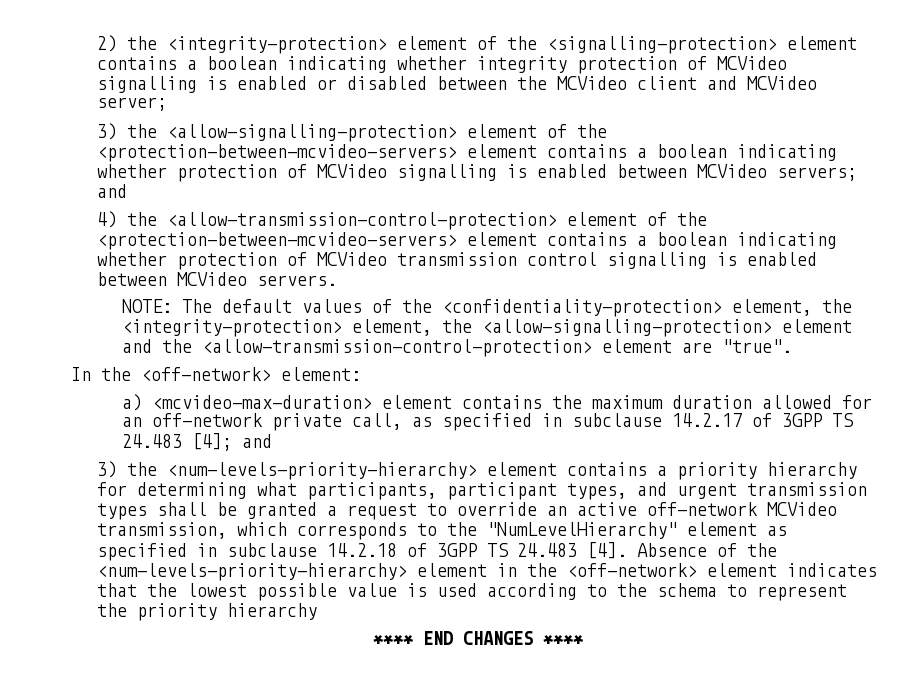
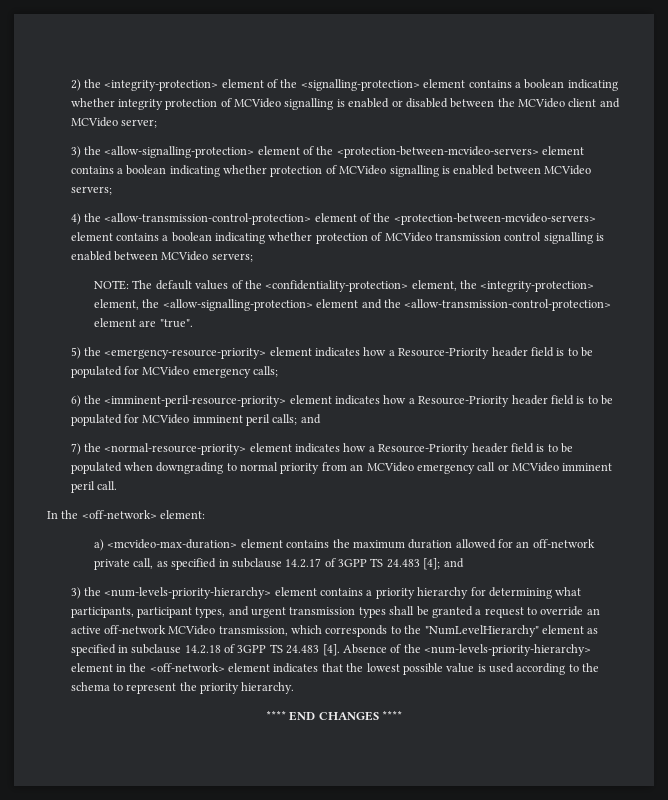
- 3) the <allow-signalling-protection> element of the <protection-between-mcvideo-servers> element contains a boolean indicating whether protection of MCVideo signalling is enabled between MCVideo servers; and
+ 3) the <allow-signalling-protection> element of the <protection-between-mcvideo-servers> element contains a boolean indicating whether protection of MCVideo signalling is enabled between MCVideo servers;
- 4) the <allow-transmission-control-protection> element of the <protection-between-mcvideo-servers> element contains a boolean indicating whether protection of MCVideo transmission control signalling is enabled between MCVideo servers.
+ 4) the <allow-transmission-control-protection> element of the <protection-between-mcvideo-servers> element contains a boolean indicating whether protection of MCVideo transmission control signalling is enabled between MCVideo servers;
+ 5) the <emergency-resource-priority> element indicates how a Resource-Priority header field is to be populated for MCVideo emergency calls;
+ 6) the <imminent-peril-resource-priority> element indicates how a Resource-Priority header field is to be populated for MCVideo imminent peril calls; and
+ 7) the <normal-resource-priority> element indicates how a Resource-Priority header field is to be populated when downgrading to normal priority from an MCVideo emergency call or MCVideo imminent peril call.
- Absence of the <num-levels-priority-hierarchy> element in the <off-network> element indicates that the lowest possible value is used according to the schema to represent the priority hierarchy
+ Absence of the <num-levels-priority-hierarchy> element in the <off-network> element indicates that the lowest possible value is used according to the schema to represent the priority hierarchy.

